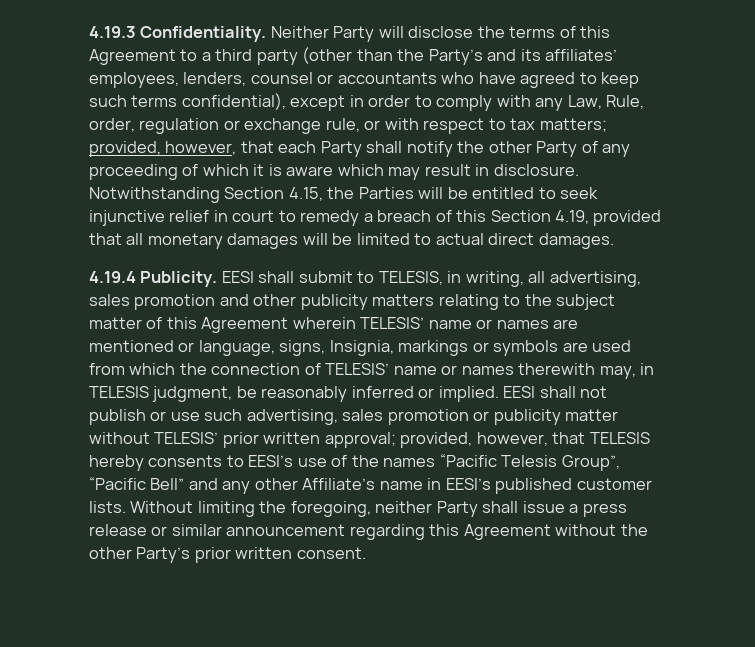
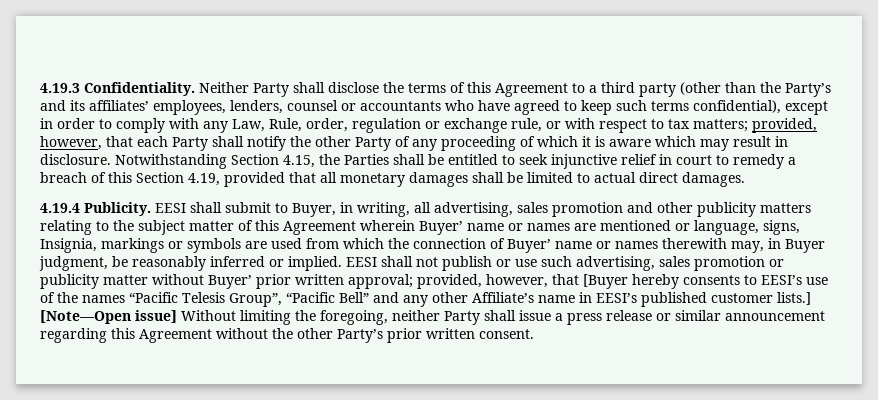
- Neither Party will disclose the terms of this Agreement to a third party (other than the Party’s and its affiliates’ employees, lenders, counsel or accountants who have agreed to keep such terms confidential), except in order to comply with any Law, Rule, order, regulation or exchange rule, or with respect to tax matters;
+ Neither Party shall disclose the terms of this Agreement to a third party (other than the Party’s and its affiliates’ employees, lenders, counsel or accountants who have agreed to keep such terms confidential), except in order to comply with any Law, Rule, order, regulation or exchange rule, or with respect to tax matters;
- Notwithstanding Section 4.15, the Parties will be entitled to seek injunctive relief in court to remedy a breach of this Section 4.19, provided that all monetary damages will be limited to actual direct damages.
+ Notwithstanding Section 4.15, the Parties shall be entitled to seek injunctive relief in court to remedy a breach of this Section 4.19, provided that all monetary damages shall be limited to actual direct damages.
- EESI shall submit to TELESIS, in writing, all advertising, sales promotion and other publicity matters relating to the subject matter of this Agreement wherein TELESIS’ name or names are mentioned or language, signs, Insignia, markings or symbols are used from which the connection of TELESIS’ name or names therewith may, in TELESIS judgment, be reasonably inferred or implied.
+ EESI shall submit to Buyer, in writing, all advertising, sales promotion and other publicity matters relating to the subject matter of this Agreement wherein Buyer’ name or names are mentioned or language, signs, Insignia, markings or symbols are used from which the connection of Buyer’ name or names therewith may, in Buyer judgment, be reasonably inferred or implied.
- EESI shall not publish or use such advertising, sales promotion or publicity matter without TELESIS’ prior written approval;
+ EESI shall not publish or use such advertising, sales promotion or publicity matter without Buyer’ prior written approval;
- provided, however, that TELESIS hereby consents to EESI’s use of the names “Pacific Telesis Group”, “Pacific Bell” and any other Affiliate’s name in EESI’s published customer lists. Without limiting the foregoing, neither Party shall issue a press release or similar announcement regarding this Agreement without the other Party’s prior written consent.
+ provided, however, that [Buyer hereby consents to EESI’s use of the names “Pacific Telesis Group”, “Pacific Bell” and any other Affiliate’s name in EESI’s published customer lists.] [Note—Open issue] Without limiting the foregoing, neither Party shall issue a press release or similar announcement regarding this Agreement without the other Party’s prior written consent.

